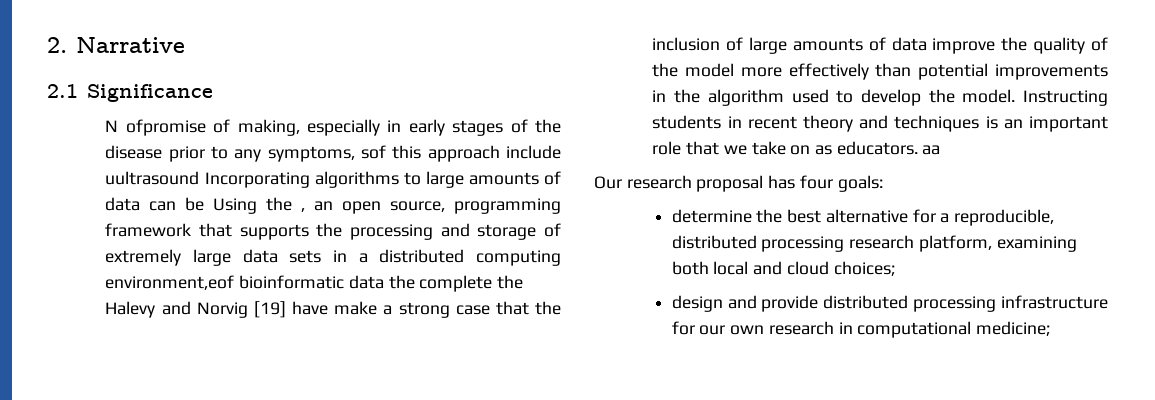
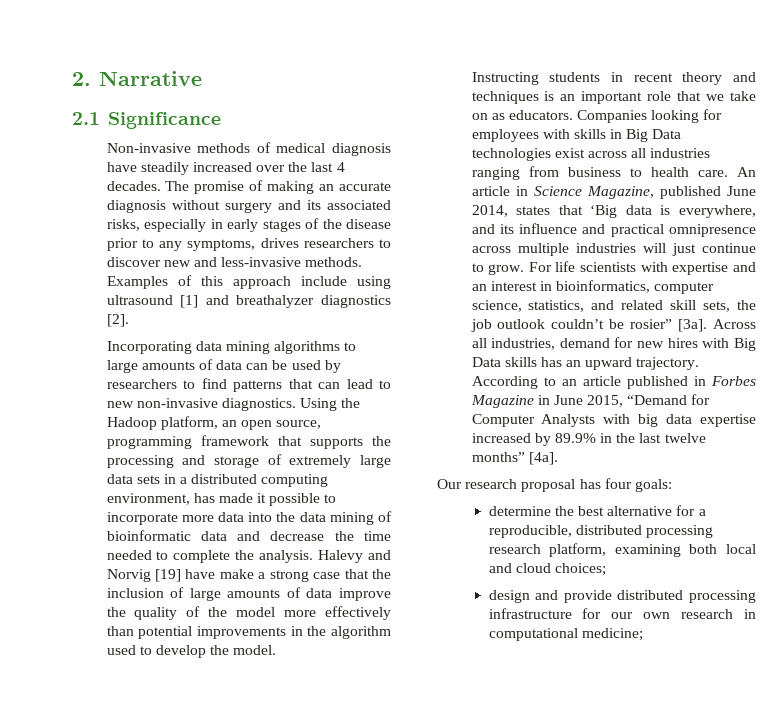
- N ofpromise of making, especially in early stages of the disease prior to any symptoms, sof this approach include uultrasound Incorporating algorithms to large amounts of data can be Using the , an open source, programming framework that supports the processing and storage of extremely large data sets in a distributed computing environment,eof bioinformatic data the complete the Halevy and Norvig [19] have make a strong case that the inclusion of large amounts of data improve the quality of the model more effectively than potential improvements in the algorithm used to develop the model. Instructing students in recent theory and techniques is an important role that we take on as educators. aa
+ Non-invasive methods of medical diagnosis have steadily increased over the last 4 decades. The promise of making an accurate diagnosis without surgery and its associated risks, especially in early stages of the disease prior to any symptoms, drives researchers to discover new and less-invasive methods. Examples of this approach include using ultrasound [1] and breathalyzer diagnostics [2].
+ Incorporating data mining algorithms to large amounts of data can be used by researchers to find patterns that can lead to new non-invasive diagnostics. Using the Hadoop platform, an open source, programming framework that supports the processing and storage of extremely large data sets in a distributed computing environment, has made it possible to incorporate more data into the data mining of bioinformatic data and decrease the time needed to complete the analysis. Halevy and Norvig [19] have make a strong case that the inclusion of large amounts of data improve the quality of the model more effectively than potential improvements in the algorithm used to develop the model.
+ Instructing students in recent theory and techniques is an important role that we take on as educators. Companies looking for employees with skills in Big Data technologies exist across all industries ranging from business to health care. An article in Science Magazine, published June 2014, states that ‘Big data is everywhere, and its influence and practical omnipresence across multiple industries will just continue to grow. For life scientists with expertise and an interest in bioinformatics, computer science, statistics, and related skill sets, the job outlook couldn’t be rosier” [3a]. Across all industries, demand for new hires with Big Data skills has an upward trajectory. According to an article published in Forbes Magazine in June 2015, “Demand for Computer Analysts with big data expertise increased by 89.9% in the last twelve months” [4a].

